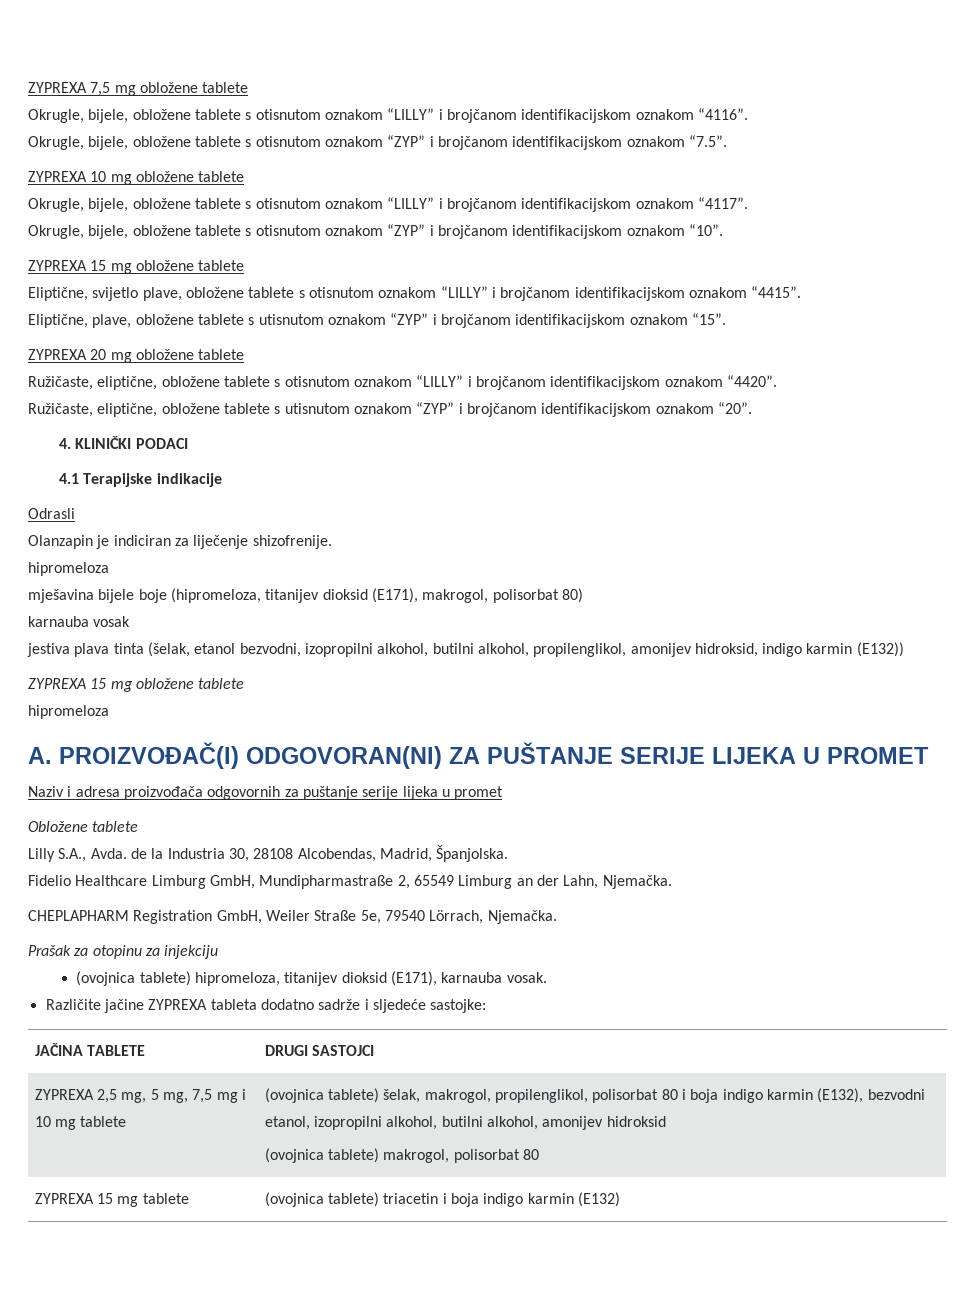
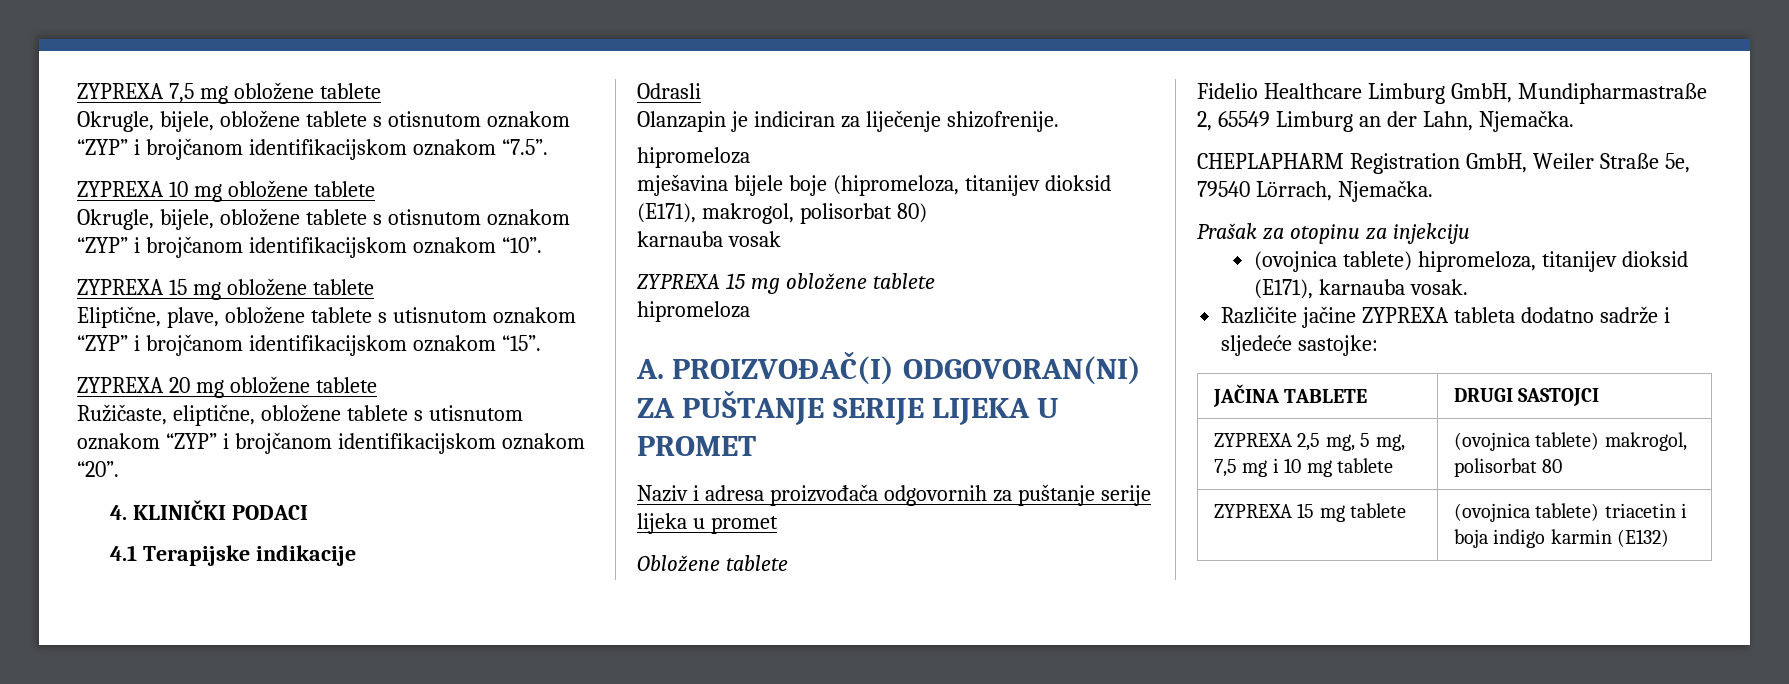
- Okrugle, bijele, obložene tablete s otisnutom oznakom “LILLY” i brojčanom identifikacijskom oznakom “4116”.
- Okrugle, bijele, obložene tablete s otisnutom oznakom “LILLY” i brojčanom identifikacijskom oznakom “4117”.
- Eliptične, svijetlo plave, obložene tablete s otisnutom oznakom “LILLY” i brojčanom identifikacijskom oznakom “4415”.
- Ružičaste, eliptične, obložene tablete s otisnutom oznakom “LILLY” i brojčanom identifikacijskom oznakom “4420”.
- jestiva plava tinta (šelak, etanol bezvodni, izopropilni alkohol, butilni alkohol, propilenglikol, amonijev hidroksid, indigo karmin (E132))
- Lilly S.A., Avda. de la Industria 30, 28108 Alcobendas, Madrid, Španjolska.
- ZYPREXA 2,5 mg, 5 mg, 7,5 mg i 10 mg tablete | (ovojnica tablete) šelak, makrogol, propilenglikol, polisorbat 80 i boja indigo karmin (E132), bezvodni etanol, izopropilni alkohol, butilni alkohol, amonijev hidroksid
- (ovojnica tablete) makrogol, polisorbat 80
+ ZYPREXA 2,5 mg, 5 mg, 7,5 mg i 10 mg tablete | (ovojnica tablete) makrogol, polisorbat 80

